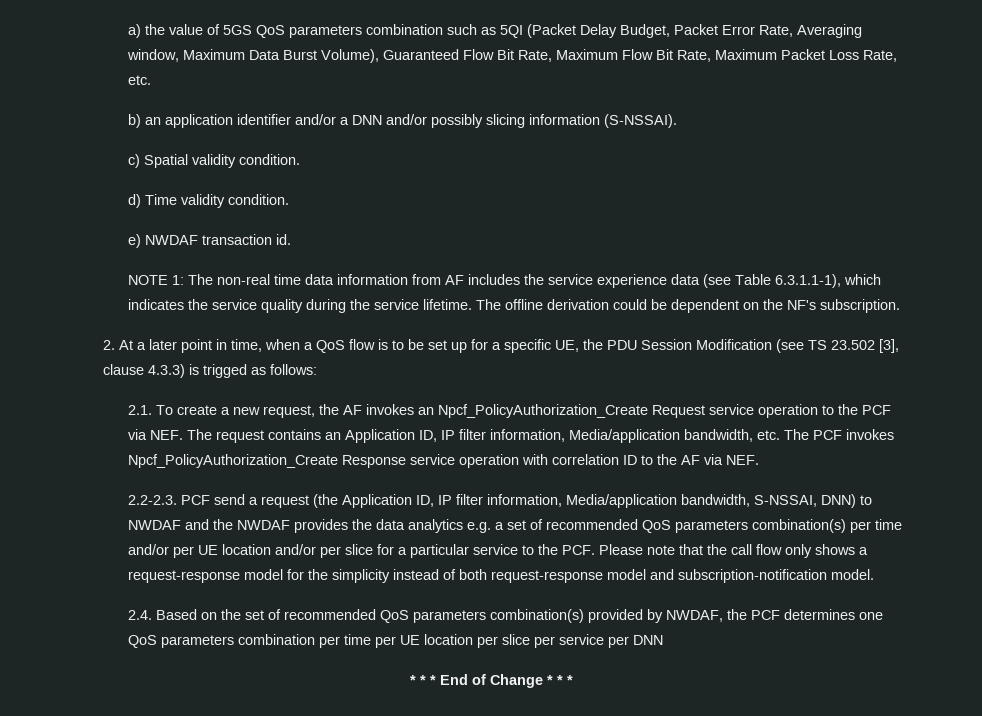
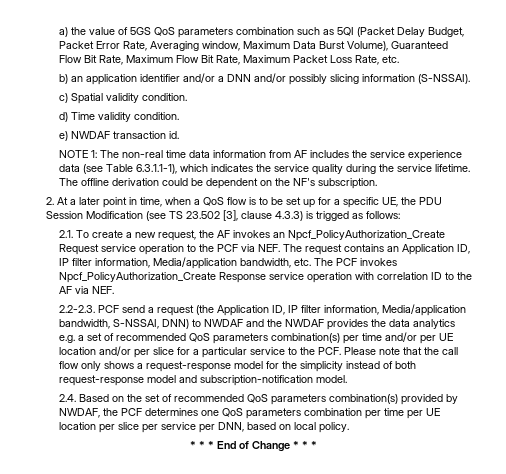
- 2.4. Based on the set of recommended QoS parameters combination(s) provided by NWDAF, the PCF determines one QoS parameters combination per time per UE location per slice per service per DNN
+ 2.4. Based on the set of recommended QoS parameters combination(s) provided by NWDAF, the PCF determines one QoS parameters combination per time per UE location per slice per service per DNN, based on local policy.

